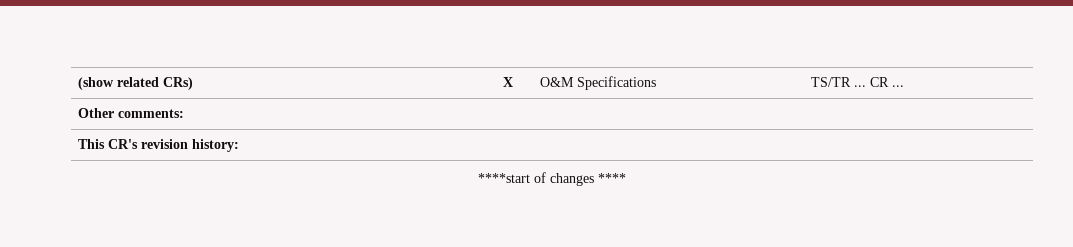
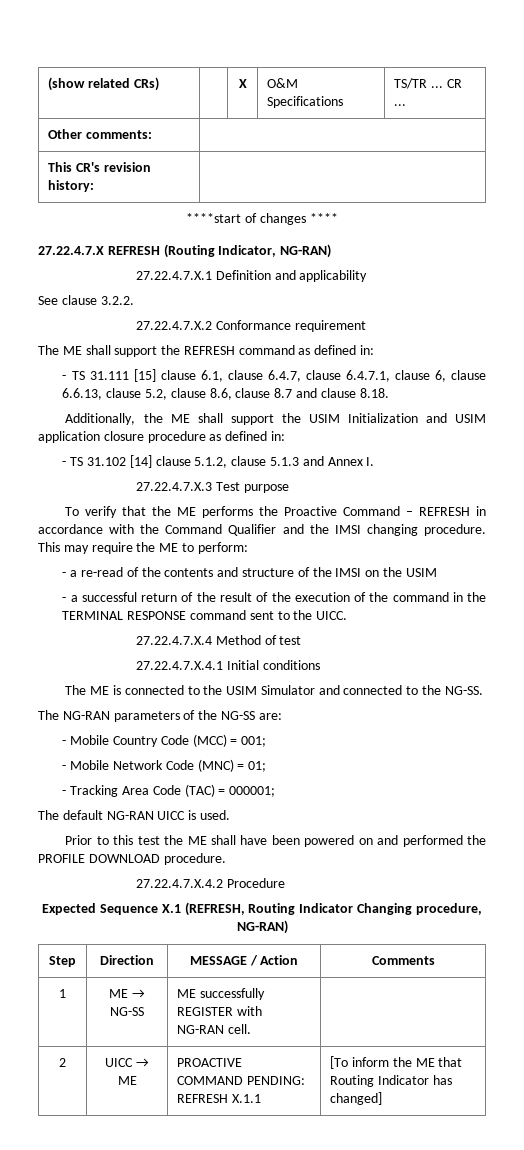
+ 27.22.4.7.X REFRESH (Routing Indicator, NG-RAN)
+ 27.22.4.7.X.1 Definition and applicability
+ See clause 3.2.2.
+ 27.22.4.7.X.2 Conformance requirement
+ The ME shall support the REFRESH command as defined in:
+ - TS 31.111 [15] clause 6.1, clause 6.4.7, clause 6.4.7.1, clause 6, clause 6.6.13, clause 5.2, clause 8.6, clause 8.7 and clause 8.18.
+ Additionally, the ME shall support the USIM Initialization and USIM application closure procedure as defined in:
+ - TS 31.102 [14] clause 5.1.2, clause 5.1.3 and Annex I.
+ 27.22.4.7.X.3 Test purpose
+ To verify that the ME performs the Proactive Command – REFRESH in accordance with the Command Qualifier and the IMSI changing procedure. This may require the ME to perform:
+ - a re-read of the contents and structure of the IMSI on the USIM
+ - a successful return of the result of the execution of the command in the TERMINAL RESPONSE command sent to the UICC.
+ 27.22.4.7.X.4 Method of test
+ 27.22.4.7.X.4.1 Initial conditions
+ The ME is connected to the USIM Simulator and connected to the NG-SS.
+ The NG-RAN parameters of the NG-SS are:
+ - Mobile Country Code (MCC) = 001;
+ - Mobile Network Code (MNC) = 01;
+ - Tracking Area Code (TAC) = 000001;
+ The default NG-RAN UICC is used.
+ Prior to this test the ME shall have been powered on and performed the PROFILE DOWNLOAD procedure.
+ 27.22.4.7.X.4.2 Procedure
+ Expected Sequence X.1 (REFRESH, Routing Indicator Changing procedure, NG-RAN)
+ Step | Direction | MESSAGE / Action | Comments
+ 1 | ME → NG-SS | ME successfully REGISTER with NG-RAN cell. |
+ 2 | UICC → ME | PROACTIVE COMMAND PENDING: REFRESH X.1.1 | [To inform the ME that Routing Indicator has changed]

